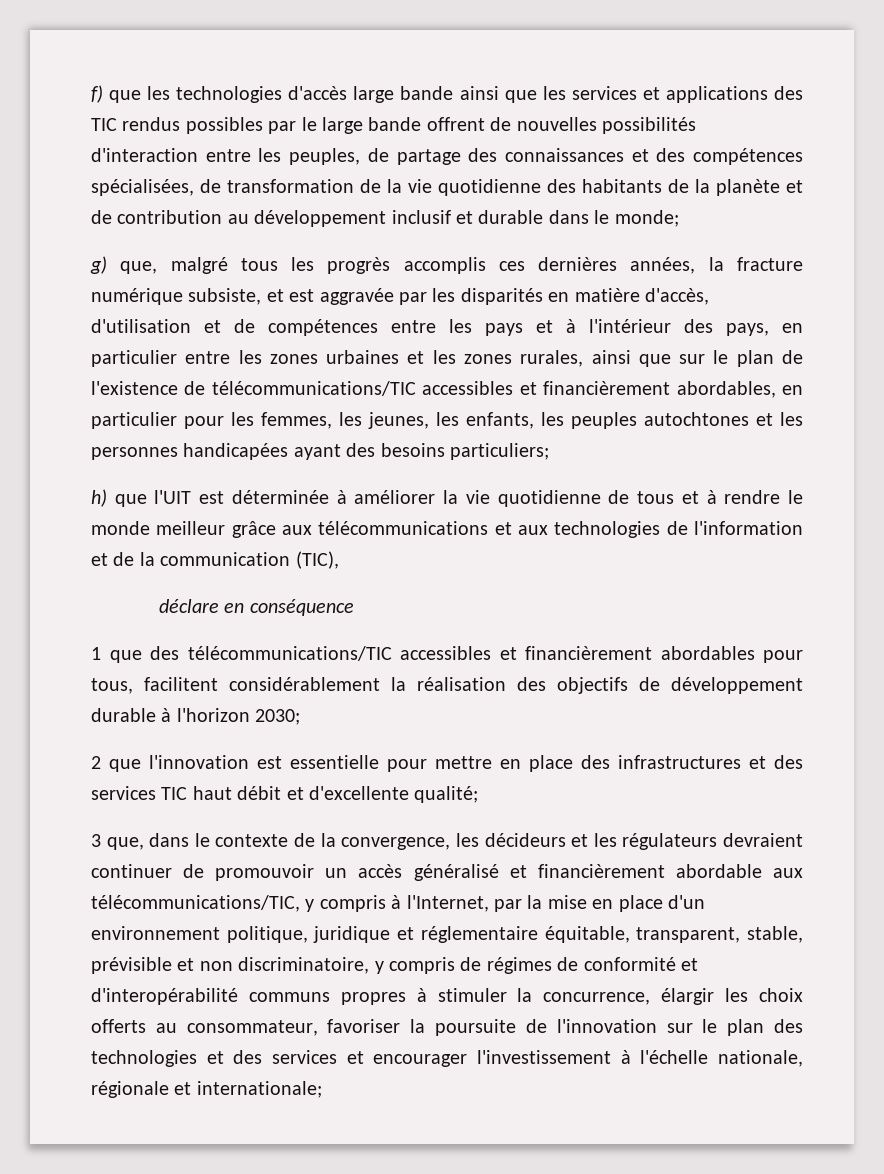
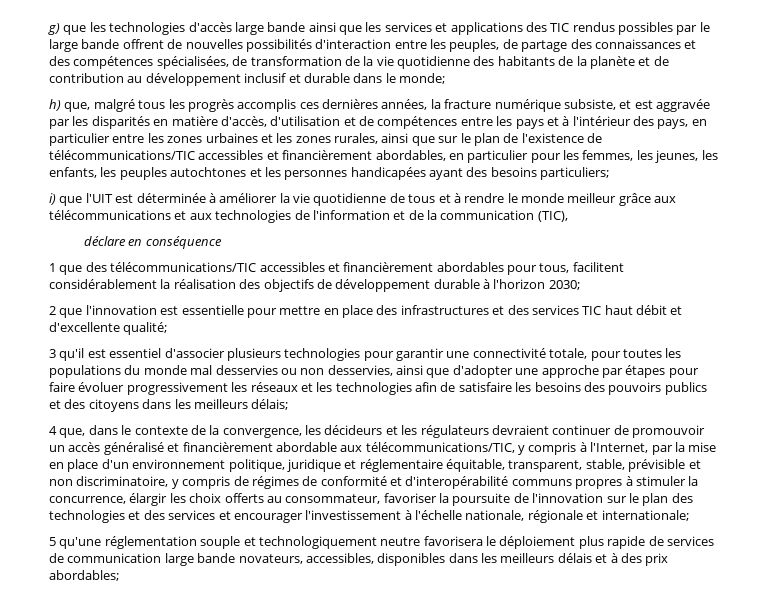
- f) que les technologies d'accès large bande ainsi que les services et applications des TIC rendus possibles par le large bande offrent de nouvelles possibilités d'interaction entre les peuples, de partage des connaissances et des compétences spécialisées, de transformation de la vie quotidienne des habitants de la planète et de contribution au développement inclusif et durable dans le monde;
+ g) que les technologies d'accès large bande ainsi que les services et applications des TIC rendus possibles par le large bande offrent de nouvelles possibilités d'interaction entre les peuples, de partage des connaissances et des compétences spécialisées, de transformation de la vie quotidienne des habitants de la planète et de contribution au développement inclusif et durable dans le monde;
- g) que, malgré tous les progrès accomplis ces dernières années, la fracture numérique subsiste, et est aggravée par les disparités en matière d'accès, d'utilisation et de compétences entre les pays et à l'intérieur des pays, en particulier entre les zones urbaines et les zones rurales, ainsi que sur le plan de l'existence de télécommunications/TIC accessibles et financièrement abordables, en particulier pour les femmes, les jeunes, les enfants, les peuples autochtones et les personnes handicapées ayant des besoins particuliers;
+ h) que, malgré tous les progrès accomplis ces dernières années, la fracture numérique subsiste, et est aggravée par les disparités en matière d'accès, d'utilisation et de compétences entre les pays et à l'intérieur des pays, en particulier entre les zones urbaines et les zones rurales, ainsi que sur le plan de l'existence de télécommunications/TIC accessibles et financièrement abordables, en particulier pour les femmes, les jeunes, les enfants, les peuples autochtones et les personnes handicapées ayant des besoins particuliers;
- h) que l'UIT est déterminée à améliorer la vie quotidienne de tous et à rendre le monde meilleur grâce aux télécommunications et aux technologies de l'information et de la communication (TIC),
+ i) que l'UIT est déterminée à améliorer la vie quotidienne de tous et à rendre le monde meilleur grâce aux télécommunications et aux technologies de l'information et de la communication (TIC),
- 3 que, dans le contexte de la convergence, les décideurs et les régulateurs devraient continuer de promouvoir un accès généralisé et financièrement abordable aux télécommunications/TIC, y compris à l'Internet, par la mise en place d'un environnement politique, juridique et réglementaire équitable, transparent, stable, prévisible et non discriminatoire, y compris de régimes de conformité et d'interopérabilité communs propres à stimuler la concurrence, élargir les choix offerts au consommateur, favoriser la poursuite de l'innovation sur le plan des technologies et des services et encourager l'investissement à l'échelle nationale, régionale et internationale;
+ 3 qu'il est essentiel d'associer plusieurs technologies pour garantir une connectivité totale, pour toutes les populations du monde mal desservies ou non desservies, ainsi que d'adopter une approche par étapes pour faire évoluer progressivement les réseaux et les technologies afin de satisfaire les besoins des pouvoirs publics et des citoyens dans les meilleurs délais;
+ 4 que, dans le contexte de la convergence, les décideurs et les régulateurs devraient continuer de promouvoir un accès généralisé et financièrement abordable aux télécommunications/TIC, y compris à l'Internet, par la mise en place d'un environnement politique, juridique et réglementaire équitable, transparent, stable, prévisible et non discriminatoire, y compris de régimes de conformité et d'interopérabilité communs propres à stimuler la concurrence, élargir les choix offerts au consommateur, favoriser la poursuite de l'innovation sur le plan des technologies et des services et encourager l'investissement à l'échelle nationale, régionale et internationale;
+ 5 qu'une réglementation souple et technologiquement neutre favorisera le déploiement plus rapide de services de communication large bande novateurs, accessibles, disponibles dans les meilleurs délais et à des prix abordables;

